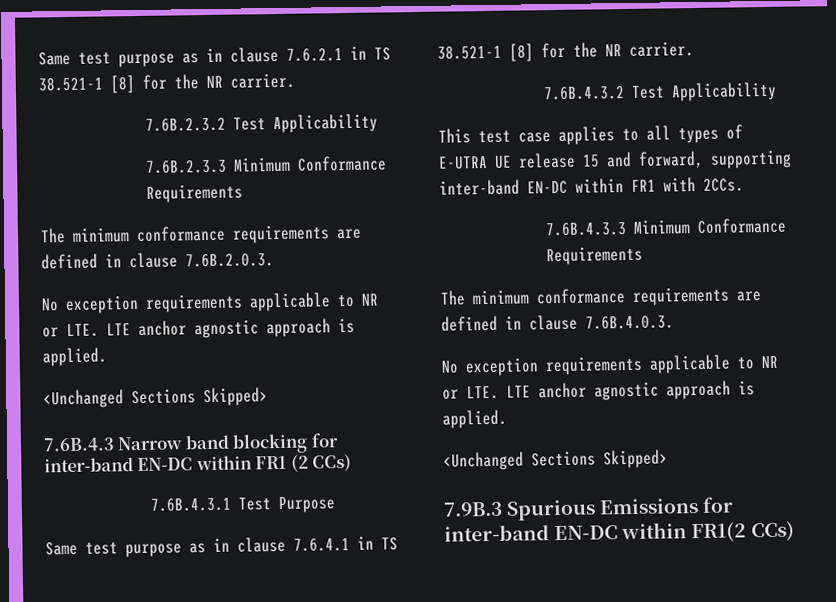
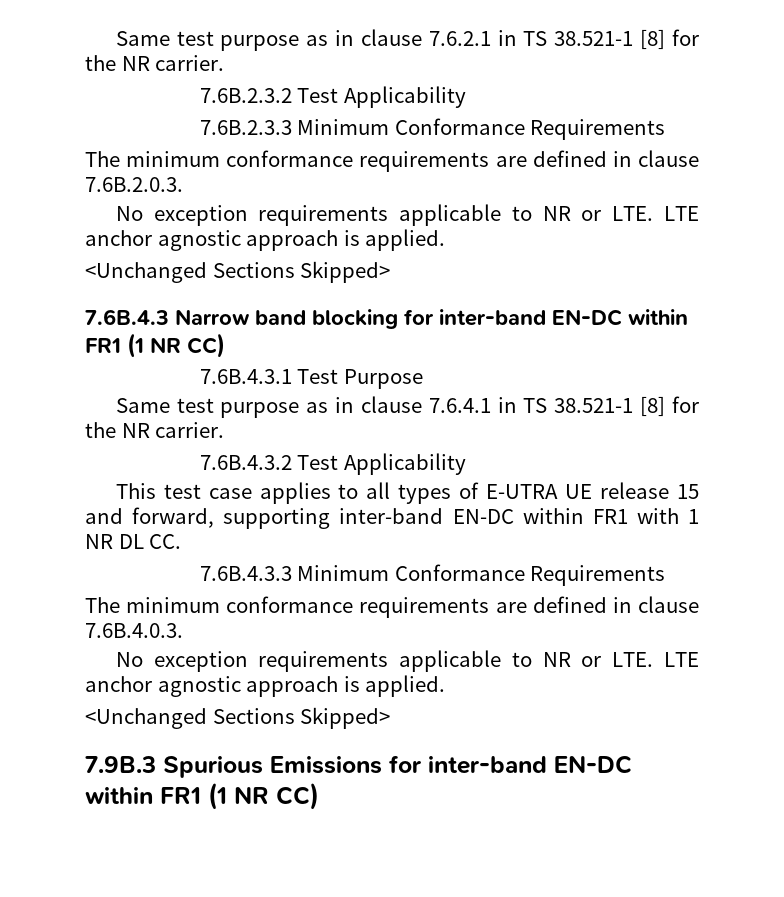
- 7.6B.4.3 Narrow band blocking for inter-band EN-DC within FR1 (2 CCs)
+ 7.6B.4.3 Narrow band blocking for inter-band EN-DC within FR1 (1 NR CC)
- This test case applies to all types of E-UTRA UE release 15 and forward, supporting inter-band EN-DC within FR1 with 2CCs.
+ This test case applies to all types of E-UTRA UE release 15 and forward, supporting inter-band EN-DC within FR1 with 1 NR DL CC.
- 7.9B.3 Spurious Emissions for inter-band EN-DC within FR1(2 CCs)
+ 7.9B.3 Spurious Emissions for inter-band EN-DC within FR1 (1 NR CC)

